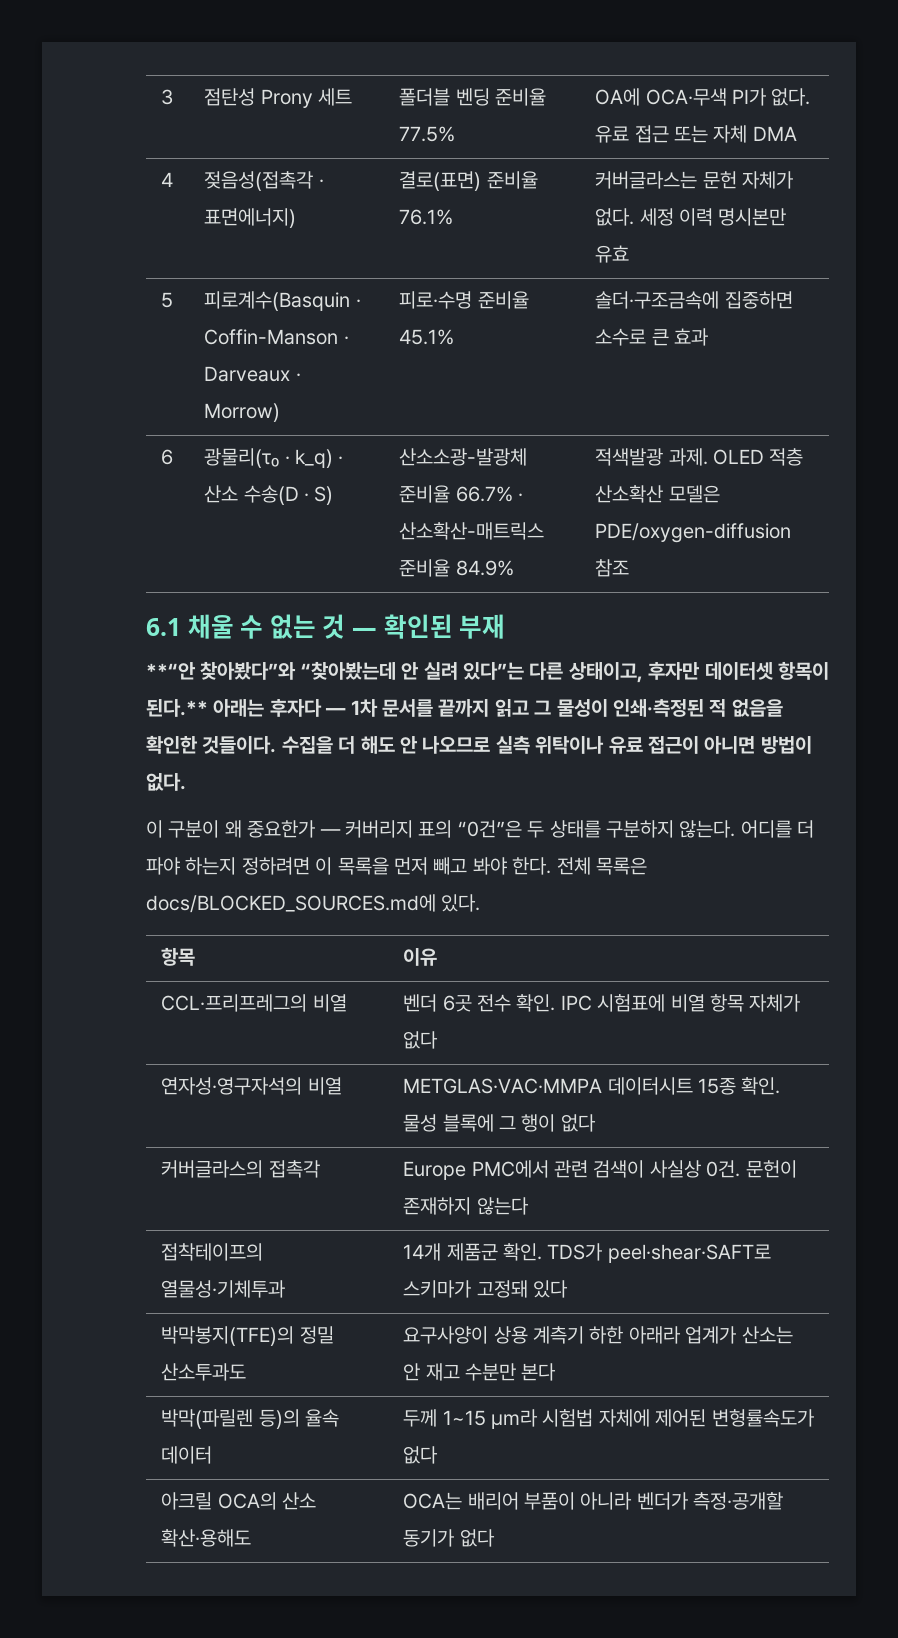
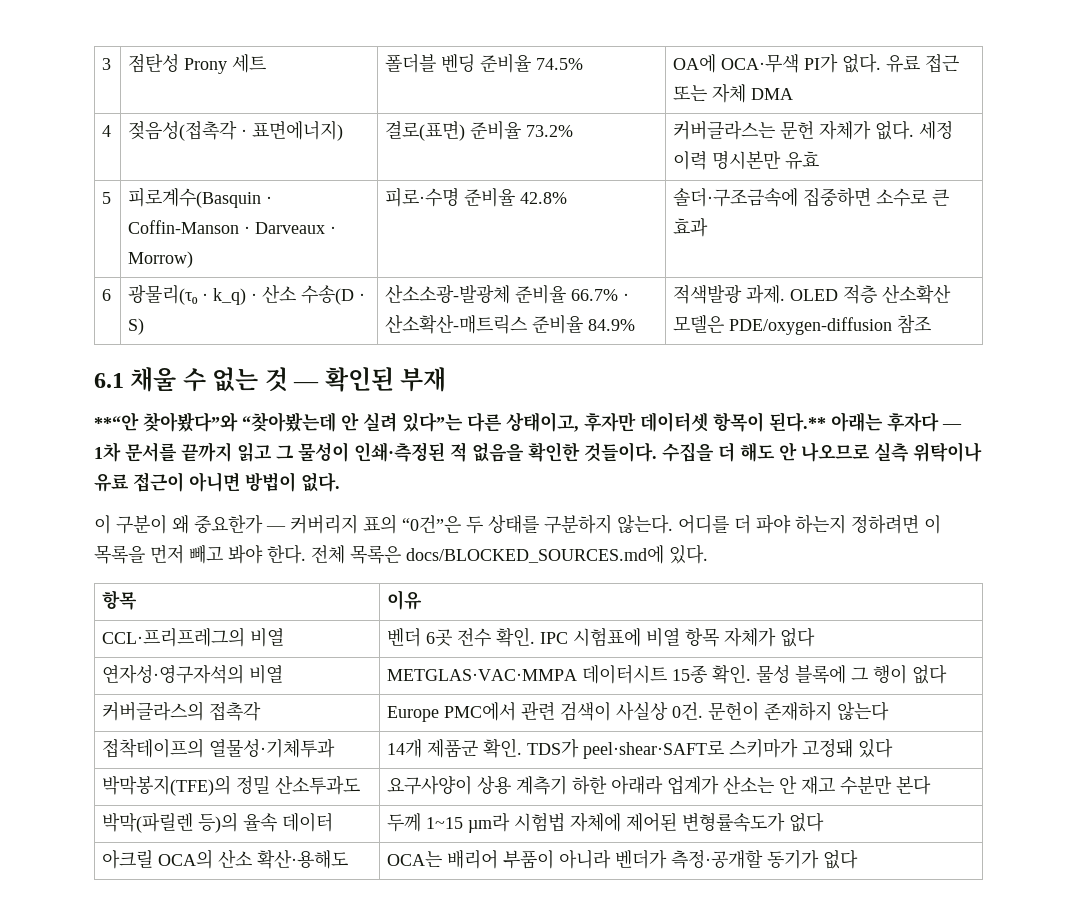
- 3 | 점탄성 Prony 세트 | 폴더블 벤딩 준비율 77.5% | OA에 OCA·무색 PI가 없다. 유료 접근 또는 자체 DMA
+ 3 | 점탄성 Prony 세트 | 폴더블 벤딩 준비율 74.5% | OA에 OCA·무색 PI가 없다. 유료 접근 또는 자체 DMA
- 4 | 젖음성(접촉각 · 표면에너지) | 결로(표면) 준비율 76.1% | 커버글라스는 문헌 자체가 없다. 세정 이력 명시본만 유효
+ 4 | 젖음성(접촉각 · 표면에너지) | 결로(표면) 준비율 73.2% | 커버글라스는 문헌 자체가 없다. 세정 이력 명시본만 유효
- 5 | 피로계수(Basquin · Coffin-Manson · Darveaux · Morrow) | 피로·수명 준비율 45.1% | 솔더·구조금속에 집중하면 소수로 큰 효과
+ 5 | 피로계수(Basquin · Coffin-Manson · Darveaux · Morrow) | 피로·수명 준비율 42.8% | 솔더·구조금속에 집중하면 소수로 큰 효과

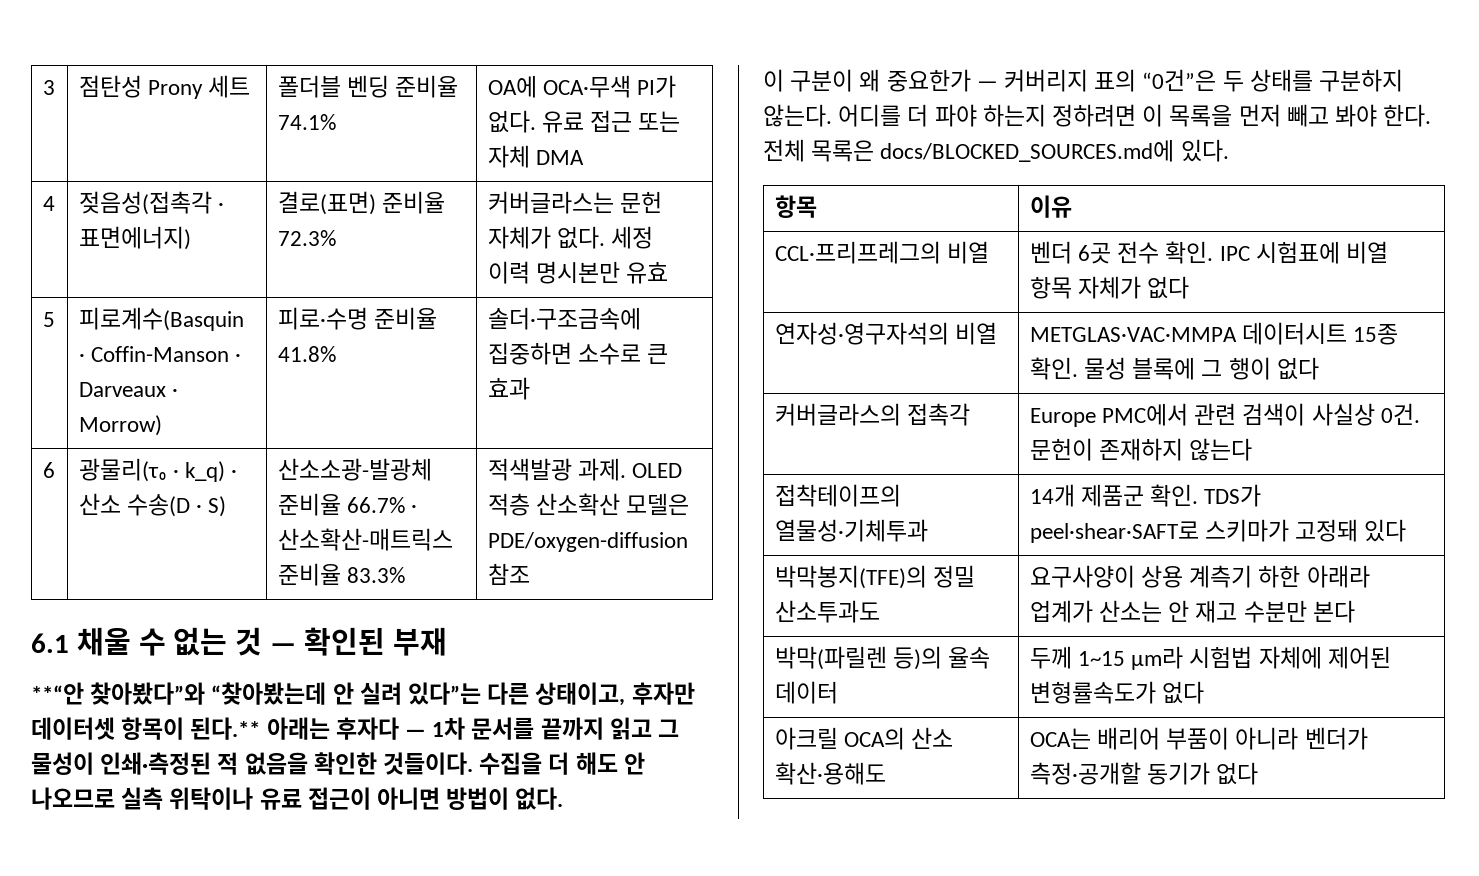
- 3 | 점탄성 Prony 세트 | 폴더블 벤딩 준비율 74.5% | OA에 OCA·무색 PI가 없다. 유료 접근 또는 자체 DMA
+ 3 | 점탄성 Prony 세트 | 폴더블 벤딩 준비율 74.1% | OA에 OCA·무색 PI가 없다. 유료 접근 또는 자체 DMA
- 4 | 젖음성(접촉각 · 표면에너지) | 결로(표면) 준비율 73.2% | 커버글라스는 문헌 자체가 없다. 세정 이력 명시본만 유효
+ 4 | 젖음성(접촉각 · 표면에너지) | 결로(표면) 준비율 72.3% | 커버글라스는 문헌 자체가 없다. 세정 이력 명시본만 유효
- 5 | 피로계수(Basquin · Coffin-Manson · Darveaux · Morrow) | 피로·수명 준비율 42.8% | 솔더·구조금속에 집중하면 소수로 큰 효과
+ 5 | 피로계수(Basquin · Coffin-Manson · Darveaux · Morrow) | 피로·수명 준비율 41.8% | 솔더·구조금속에 집중하면 소수로 큰 효과
- 6 | 광물리(τ₀ · k_q) · 산소 수송(D · S) | 산소소광-발광체 준비율 66.7% · 산소확산-매트릭스 준비율 84.9% | 적색발광 과제. OLED 적층 산소확산 모델은 PDE/oxygen-diffusion 참조
+ 6 | 광물리(τ₀ · k_q) · 산소 수송(D · S) | 산소소광-발광체 준비율 66.7% · 산소확산-매트릭스 준비율 83.3% | 적색발광 과제. OLED 적층 산소확산 모델은 PDE/oxygen-diffusion 참조

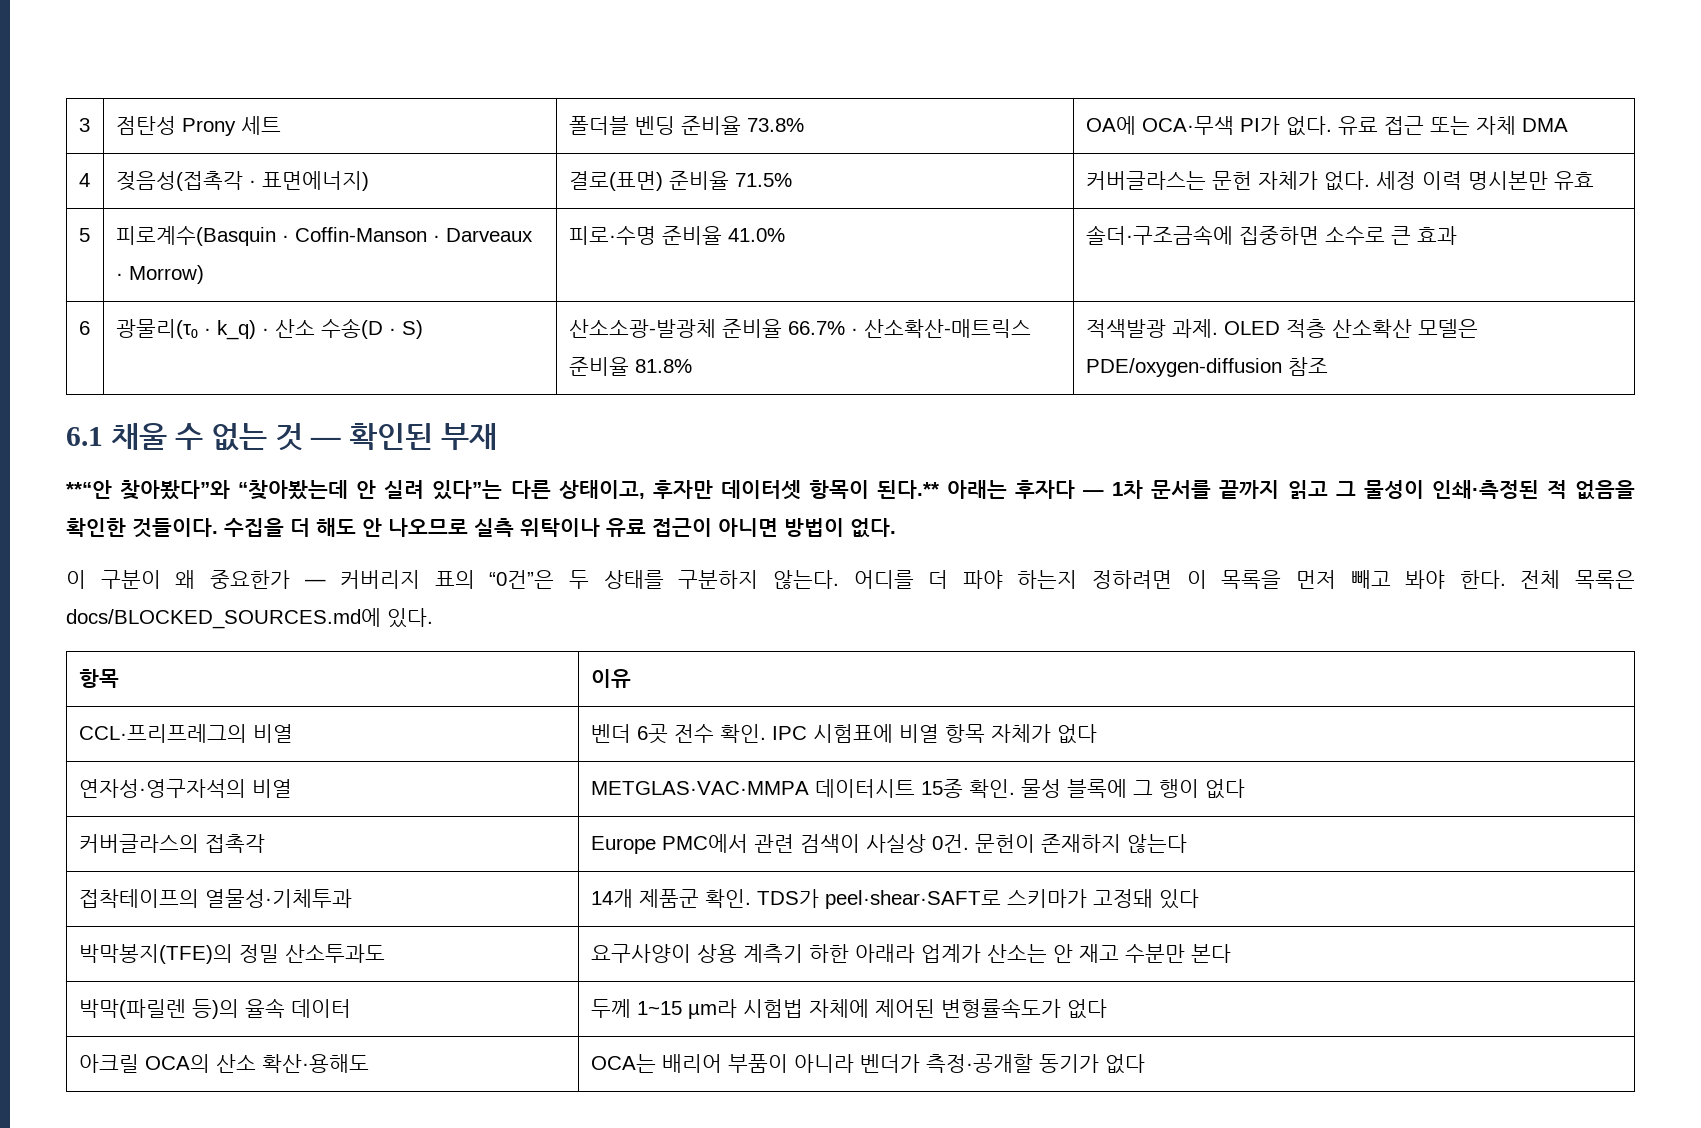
- 3 | 점탄성 Prony 세트 | 폴더블 벤딩 준비율 74.1% | OA에 OCA·무색 PI가 없다. 유료 접근 또는 자체 DMA
+ 3 | 점탄성 Prony 세트 | 폴더블 벤딩 준비율 73.8% | OA에 OCA·무색 PI가 없다. 유료 접근 또는 자체 DMA
- 4 | 젖음성(접촉각 · 표면에너지) | 결로(표면) 준비율 72.3% | 커버글라스는 문헌 자체가 없다. 세정 이력 명시본만 유효
+ 4 | 젖음성(접촉각 · 표면에너지) | 결로(표면) 준비율 71.5% | 커버글라스는 문헌 자체가 없다. 세정 이력 명시본만 유효
- 5 | 피로계수(Basquin · Coffin-Manson · Darveaux · Morrow) | 피로·수명 준비율 41.8% | 솔더·구조금속에 집중하면 소수로 큰 효과
+ 5 | 피로계수(Basquin · Coffin-Manson · Darveaux · Morrow) | 피로·수명 준비율 41.0% | 솔더·구조금속에 집중하면 소수로 큰 효과
- 6 | 광물리(τ₀ · k_q) · 산소 수송(D · S) | 산소소광-발광체 준비율 66.7% · 산소확산-매트릭스 준비율 83.3% | 적색발광 과제. OLED 적층 산소확산 모델은 PDE/oxygen-diffusion 참조
+ 6 | 광물리(τ₀ · k_q) · 산소 수송(D · S) | 산소소광-발광체 준비율 66.7% · 산소확산-매트릭스 준비율 81.8% | 적색발광 과제. OLED 적층 산소확산 모델은 PDE/oxygen-diffusion 참조

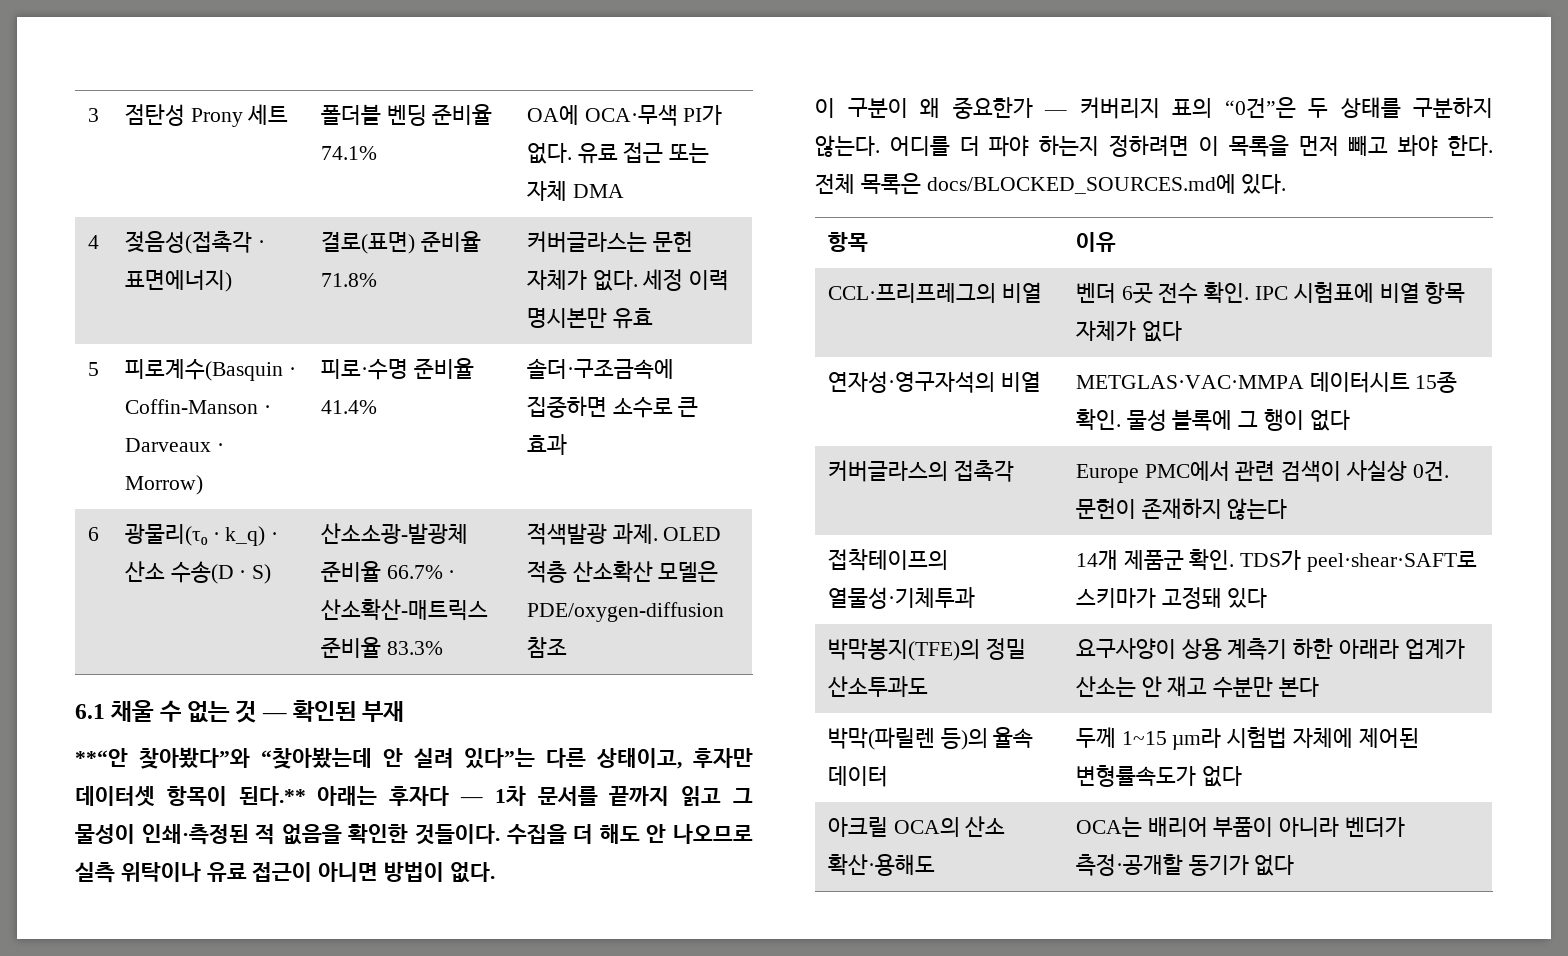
- 3 | 점탄성 Prony 세트 | 폴더블 벤딩 준비율 73.8% | OA에 OCA·무색 PI가 없다. 유료 접근 또는 자체 DMA
+ 3 | 점탄성 Prony 세트 | 폴더블 벤딩 준비율 74.1% | OA에 OCA·무색 PI가 없다. 유료 접근 또는 자체 DMA
- 4 | 젖음성(접촉각 · 표면에너지) | 결로(표면) 준비율 71.5% | 커버글라스는 문헌 자체가 없다. 세정 이력 명시본만 유효
+ 4 | 젖음성(접촉각 · 표면에너지) | 결로(표면) 준비율 71.8% | 커버글라스는 문헌 자체가 없다. 세정 이력 명시본만 유효
- 5 | 피로계수(Basquin · Coffin-Manson · Darveaux · Morrow) | 피로·수명 준비율 41.0% | 솔더·구조금속에 집중하면 소수로 큰 효과
+ 5 | 피로계수(Basquin · Coffin-Manson · Darveaux · Morrow) | 피로·수명 준비율 41.4% | 솔더·구조금속에 집중하면 소수로 큰 효과
- 6 | 광물리(τ₀ · k_q) · 산소 수송(D · S) | 산소소광-발광체 준비율 66.7% · 산소확산-매트릭스 준비율 81.8% | 적색발광 과제. OLED 적층 산소확산 모델은 PDE/oxygen-diffusion 참조
+ 6 | 광물리(τ₀ · k_q) · 산소 수송(D · S) | 산소소광-발광체 준비율 66.7% · 산소확산-매트릭스 준비율 83.3% | 적색발광 과제. OLED 적층 산소확산 모델은 PDE/oxygen-diffusion 참조

